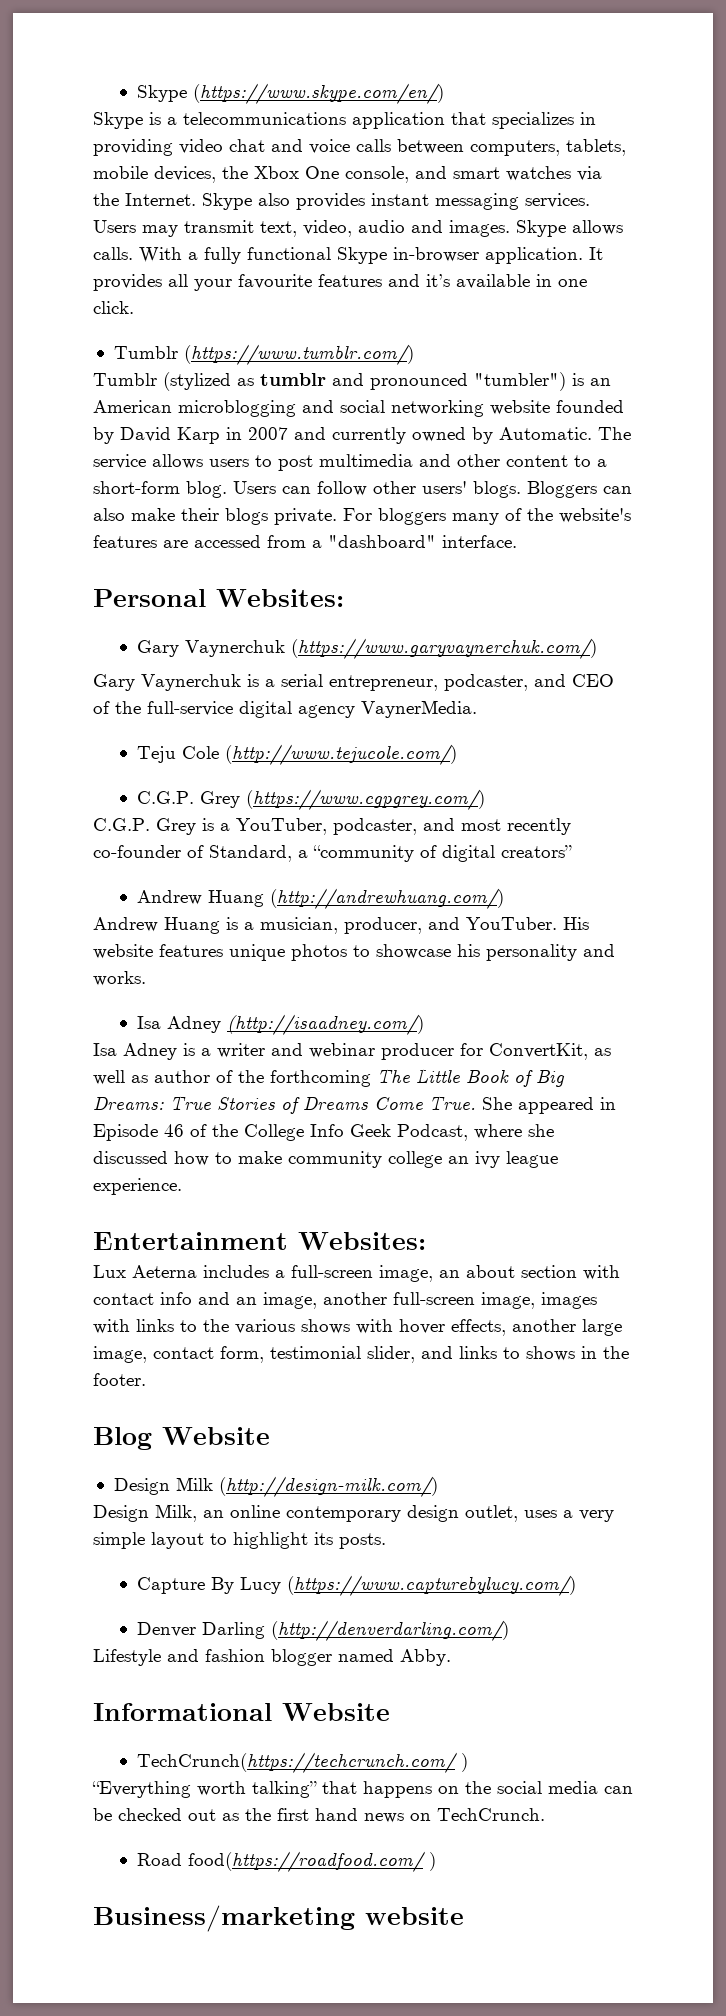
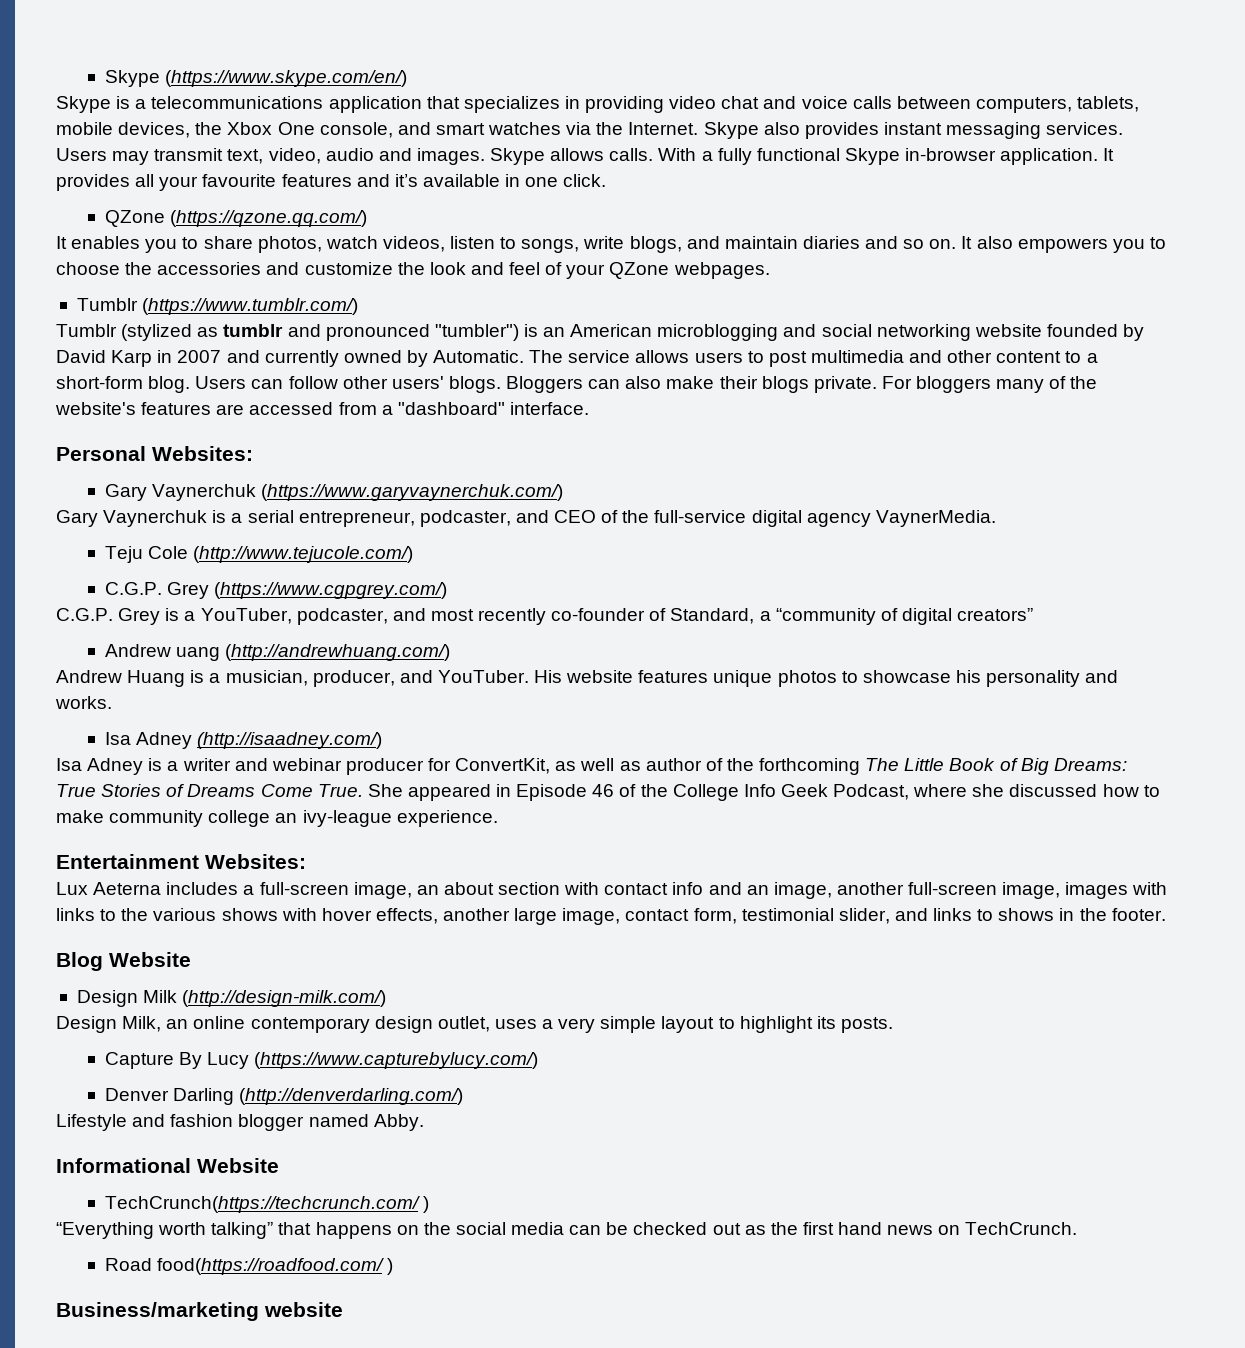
+ QZone (https://qzone.qq.com/)
+ It enables you to share photos, watch videos, listen to songs, write blogs, and maintain diaries and so on. It also empowers you to choose the accessories and customize the look and feel of your QZone webpages.
- Andrew Huang (http://andrewhuang.com/)
+ Andrew uang (http://andrewhuang.com/)
- She appeared in Episode 46 of the College Info Geek Podcast, where she discussed how to make community college an ivy league experience.
+ She appeared in Episode 46 of the College Info Geek Podcast, where she discussed how to make community college an ivy-league experience.

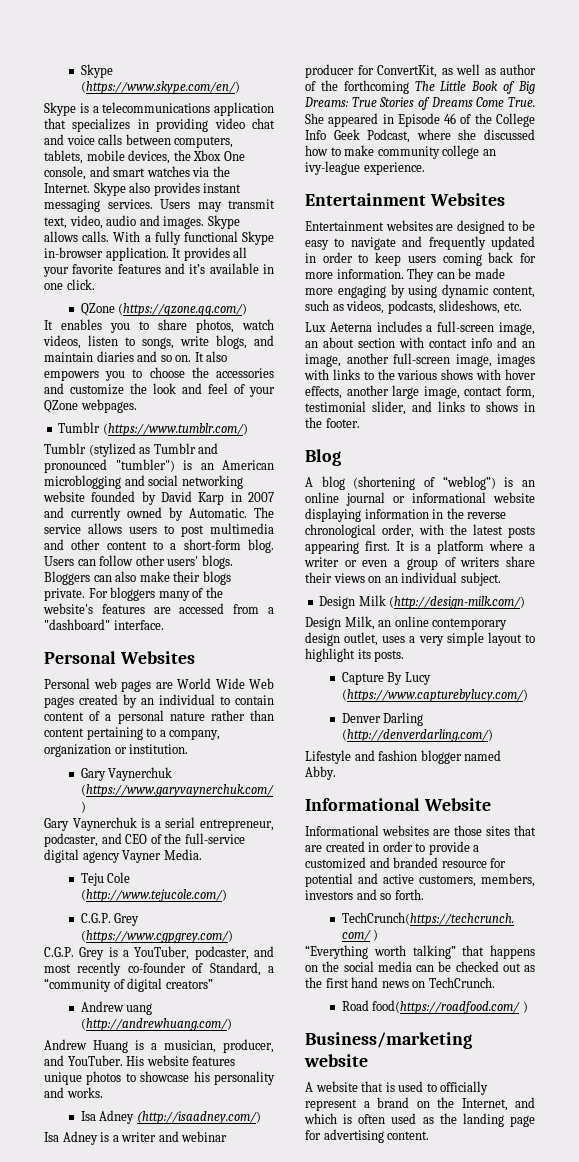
- It provides all your favourite features and it’s available in one click.
+ It provides all your favorite features and it’s available in one click.
- Tumblr (stylized as tumblr and pronounced "tumbler") is an American microblogging and social networking website founded by David Karp in 2007 and currently owned by Automatic.
+ Tumblr (stylized as Tumblr and pronounced "tumbler") is an American microblogging and social networking website founded by David Karp in 2007 and currently owned by Automatic.
- Personal Websites:
+ Personal Websites
+ Personal web pages are World Wide Web pages created by an individual to contain content of a personal nature rather than content pertaining to a company, organization or institution.
- Gary Vaynerchuk is a serial entrepreneur, podcaster, and CEO of the full-service digital agency VaynerMedia.
+ Gary Vaynerchuk is a serial entrepreneur, podcaster, and CEO of the full-service digital agency Vayner Media.
- Entertainment Websites:
+ Entertainment Websites
+ Entertainment websites are designed to be easy to navigate and frequently updated in order to keep users coming back for more information. They can be made more engaging by using dynamic content, such as videos, podcasts, slideshows, etc.
- Blog Website
+ Blog
+ A blog (shortening of “weblog”) is an online journal or informational website displaying information in the reverse chronological order, with the latest posts appearing first. It is a platform where a writer or even a group of writers share their views on an individual subject.
+ Informational websites are those sites that are created in order to provide a customized and branded resource for potential and active customers, members, investors and so forth.
+ A website that is used to officially represent a brand on the Internet, and which is often used as the landing page for advertising content.

